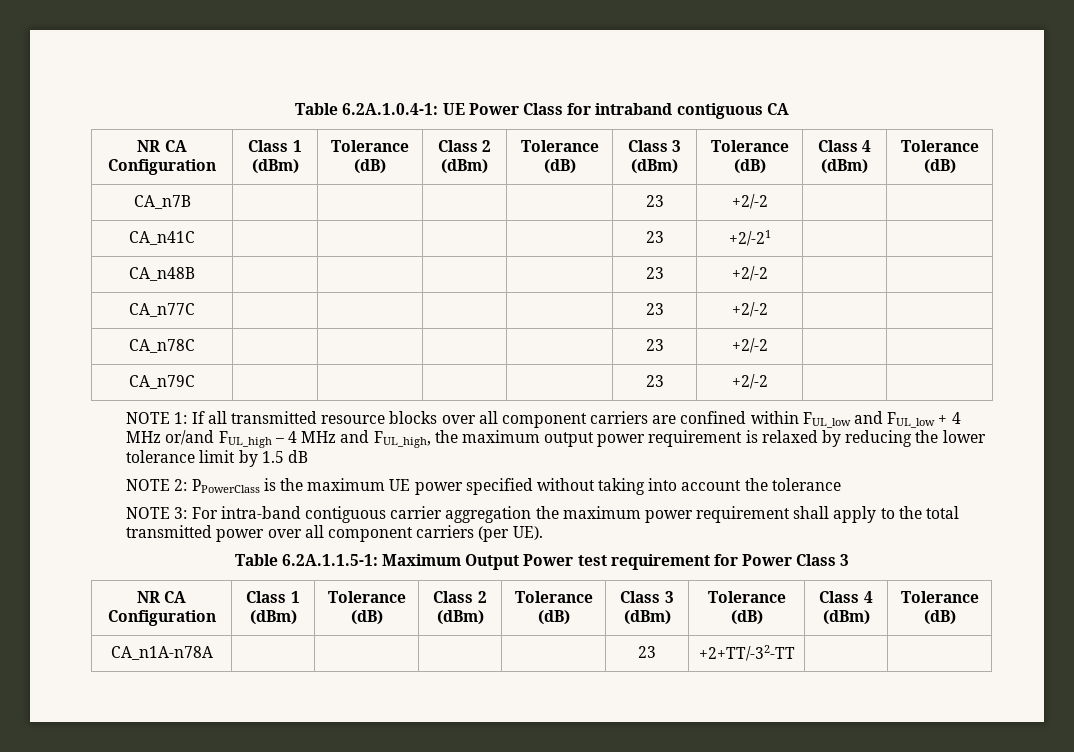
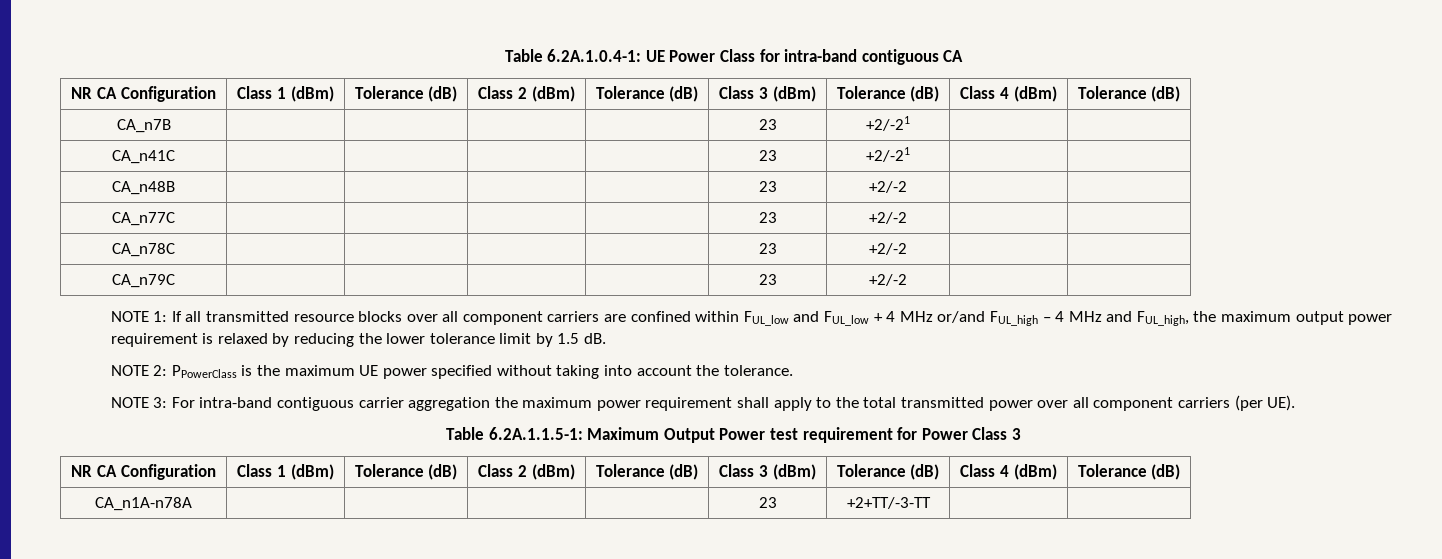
- Table 6.2A.1.0.4-1: UE Power Class for intraband contiguous CA
+ Table 6.2A.1.0.4-1: UE Power Class for intra-band contiguous CA
- CA_n7B | | | | | 23 | +2/-2 | |
+ CA_n7B | | | | | 23 | +2/-21 | |
- NOTE 1: If all transmitted resource blocks over all component carriers are confined within FUL_low and FUL_low + 4 MHz or/and FUL_high – 4 MHz and FUL_high, the maximum output power requirement is relaxed by reducing the lower tolerance limit by 1.5 dB
+ NOTE 1: If all transmitted resource blocks over all component carriers are confined within FUL_low and FUL_low + 4 MHz or/and FUL_high – 4 MHz and FUL_high, the maximum output power requirement is relaxed by reducing the lower tolerance limit by 1.5 dB.
- NOTE 2: PPowerClass is the maximum UE power specified without taking into account the tolerance
+ NOTE 2: PPowerClass is the maximum UE power specified without taking into account the tolerance.
- CA_n1A-n78A | | | | | 23 | +2+TT/-32-TT | |
+ CA_n1A-n78A | | | | | 23 | +2+TT/-3-TT | |

